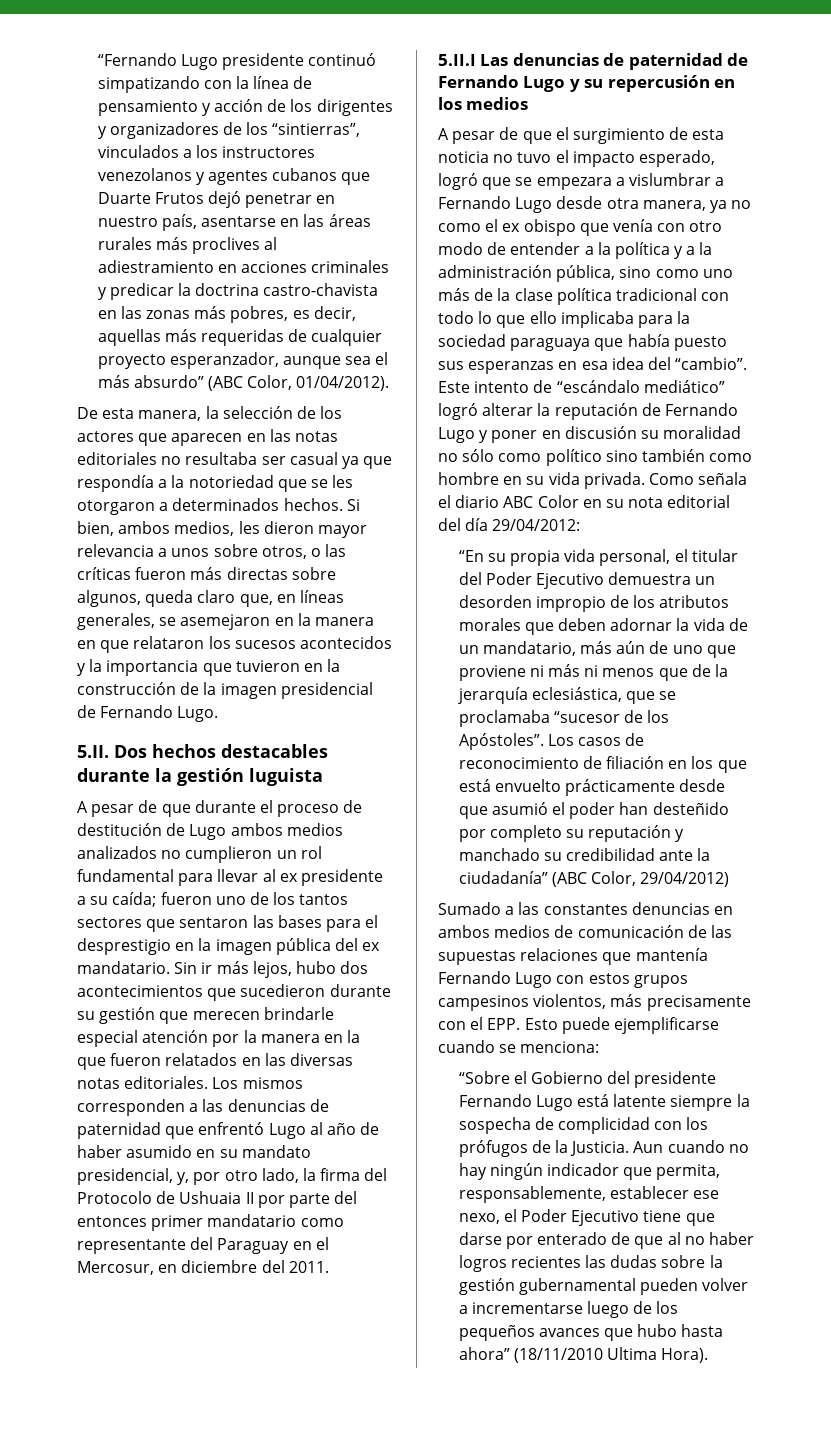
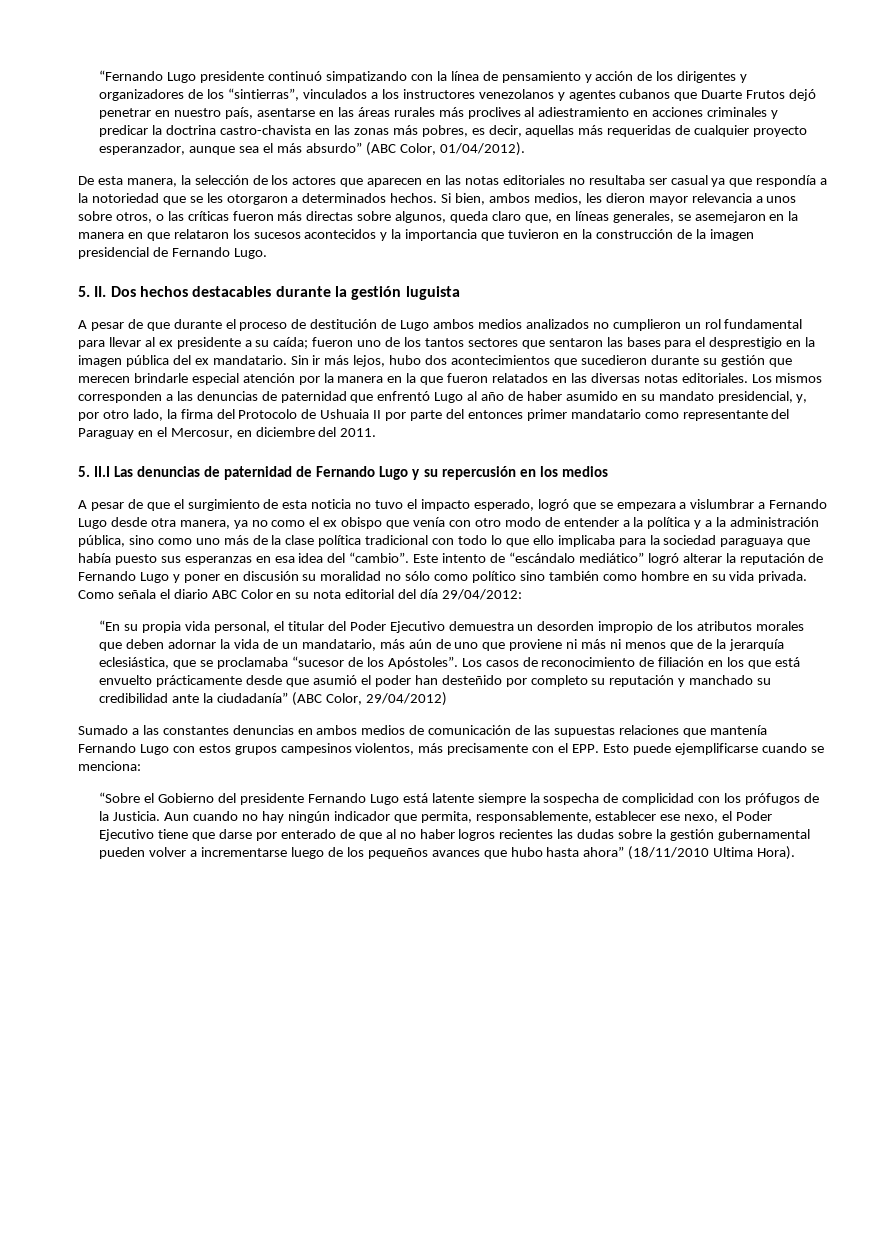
- 5.II. Dos hechos destacables durante la gestión luguista
+ 5. II. Dos hechos destacables durante la gestión luguista
- 5.II.I Las denuncias de paternidad de Fernando Lugo y su repercusión en los medios
+ 5. II.I Las denuncias de paternidad de Fernando Lugo y su repercusión en los medios

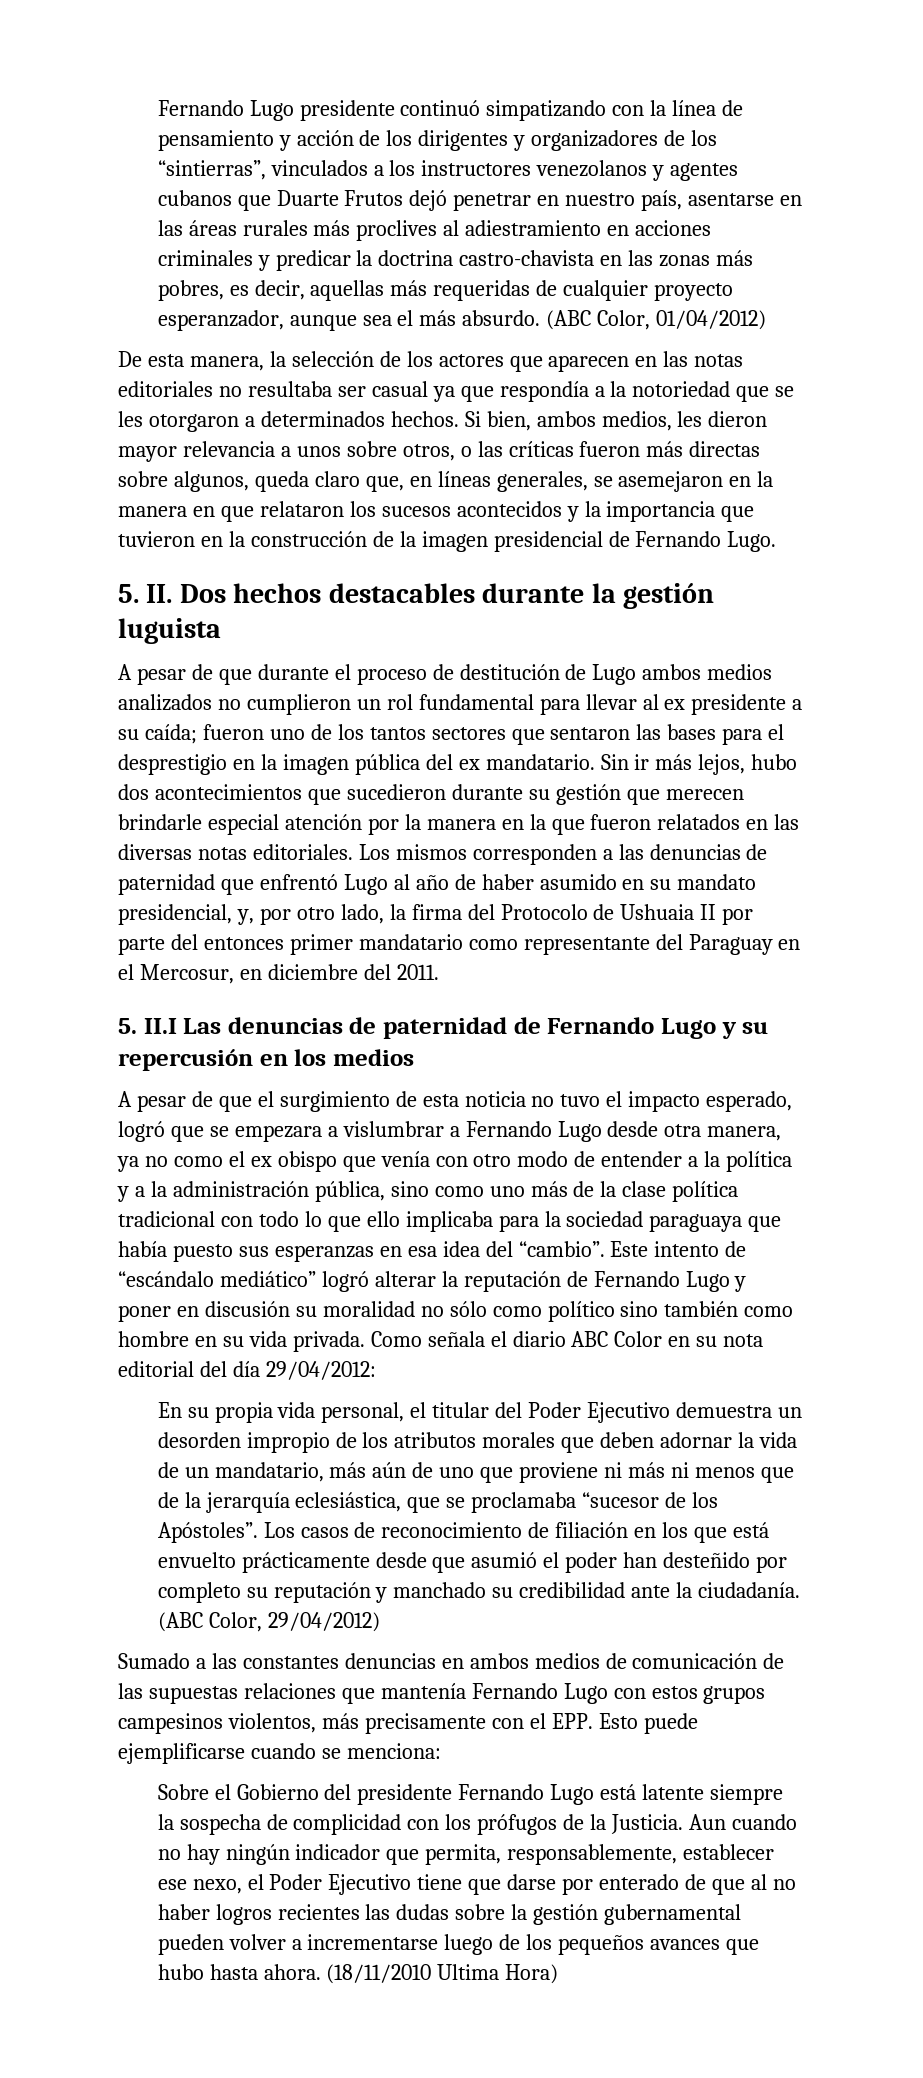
- “Fernando Lugo presidente continuó simpatizando con la línea de pensamiento y acción de los dirigentes y organizadores de los “sintierras”, vinculados a los instructores venezolanos y agentes cubanos que Duarte Frutos dejó penetrar en nuestro país, asentarse en las áreas rurales más proclives al adiestramiento en acciones criminales y predicar la doctrina castro-chavista en las zonas más pobres, es decir, aquellas más requeridas de cualquier proyecto esperanzador, aunque sea el más absurdo” (ABC Color, 01/04/2012).
+ Fernando Lugo presidente continuó simpatizando con la línea de pensamiento y acción de los dirigentes y organizadores de los “sintierras”, vinculados a los instructores venezolanos y agentes cubanos que Duarte Frutos dejó penetrar en nuestro país, asentarse en las áreas rurales más proclives al adiestramiento en acciones criminales y predicar la doctrina castro-chavista en las zonas más pobres, es decir, aquellas más requeridas de cualquier proyecto esperanzador, aunque sea el más absurdo. (ABC Color, 01/04/2012)
- “En su propia vida personal, el titular del Poder Ejecutivo demuestra un desorden impropio de los atributos morales que deben adornar la vida de un mandatario, más aún de uno que proviene ni más ni menos que de la jerarquía eclesiástica, que se proclamaba “sucesor de los Apóstoles”.
+ En su propia vida personal, el titular del Poder Ejecutivo demuestra un desorden impropio de los atributos morales que deben adornar la vida de un mandatario, más aún de uno que proviene ni más ni menos que de la jerarquía eclesiástica, que se proclamaba “sucesor de los Apóstoles”.
- Los casos de reconocimiento de filiación en los que está envuelto prácticamente desde que asumió el poder han desteñido por completo su reputación y manchado su credibilidad ante la ciudadanía” (ABC Color, 29/04/2012)
+ Los casos de reconocimiento de filiación en los que está envuelto prácticamente desde que asumió el poder han desteñido por completo su reputación y manchado su credibilidad ante la ciudadanía. (ABC Color, 29/04/2012)
- “Sobre el Gobierno del presidente Fernando Lugo está latente siempre la sospecha de complicidad con los prófugos de la Justicia.
+ Sobre el Gobierno del presidente Fernando Lugo está latente siempre la sospecha de complicidad con los prófugos de la Justicia.
- Aun cuando no hay ningún indicador que permita, responsablemente, establecer ese nexo, el Poder Ejecutivo tiene que darse por enterado de que al no haber logros recientes las dudas sobre la gestión gubernamental pueden volver a incrementarse luego de los pequeños avances que hubo hasta ahora” (18/11/2010 Ultima Hora).
+ Aun cuando no hay ningún indicador que permita, responsablemente, establecer ese nexo, el Poder Ejecutivo tiene que darse por enterado de que al no haber logros recientes las dudas sobre la gestión gubernamental pueden volver a incrementarse luego de los pequeños avances que hubo hasta ahora. (18/11/2010 Ultima Hora)

